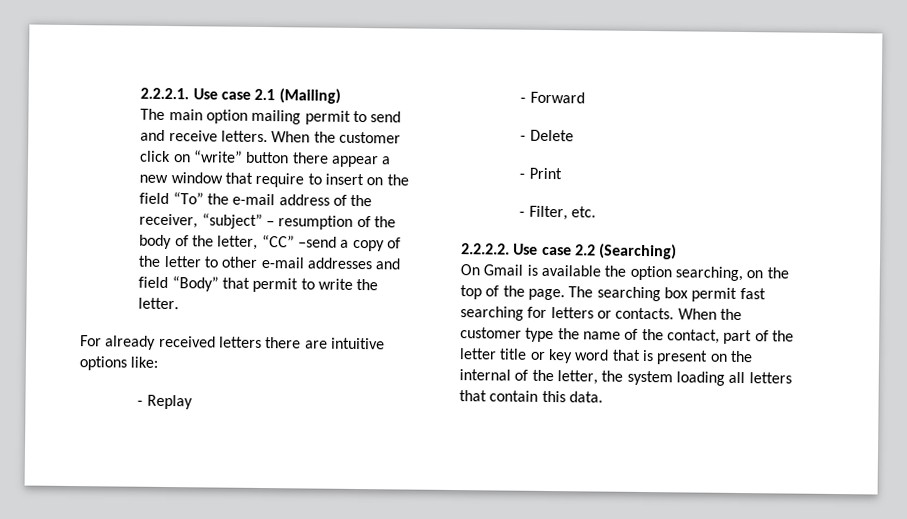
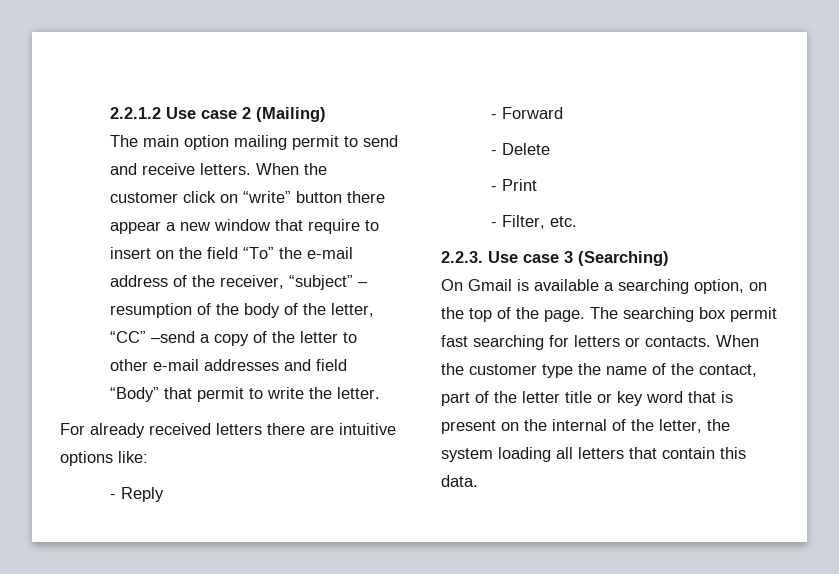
- 2.2.2.1. Use case 2.1 (Mailing)
+ 2.2.1.2 Use case 2 (Mailing)
- - Replay
+ - Reply
- 2.2.2.2. Use case 2.2 (Searching)
+ 2.2.3. Use case 3 (Searching)
- On Gmail is available the option searching, on the top of the page.
+ On Gmail is available a searching option, on the top of the page.

